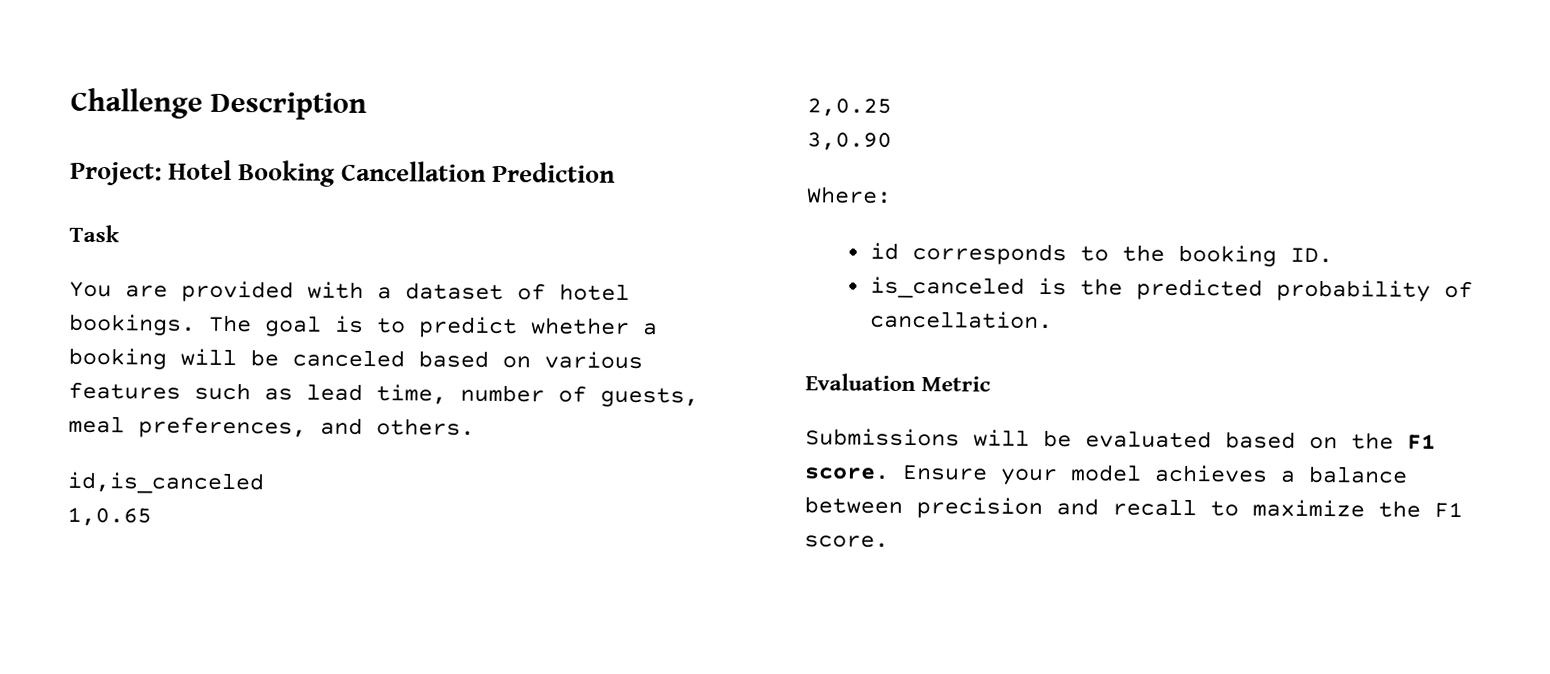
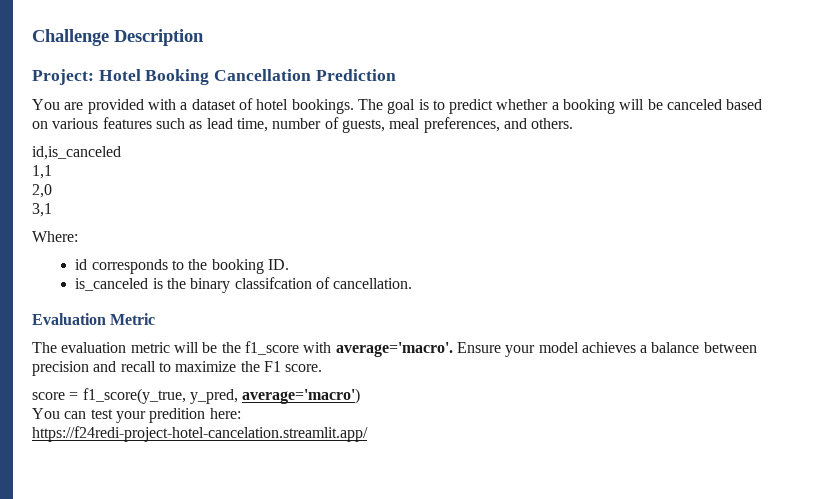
- Task
- 1,0.65
- 2,0.25
- 3,0.90
+ 1,1
+ 2,0
+ 3,1
- is_canceled is the predicted probability of cancellation.
+ is_canceled is the binary classifcation of cancellation.
- Submissions will be evaluated based on the F1 score.
+ The evaluation metric will be the f1_score with average='macro'.
+ score = f1_score(y_true, y_pred, average='macro')
+ You can test your predition here:
+ https://f24redi-project-hotel-cancelation.streamlit.app/

